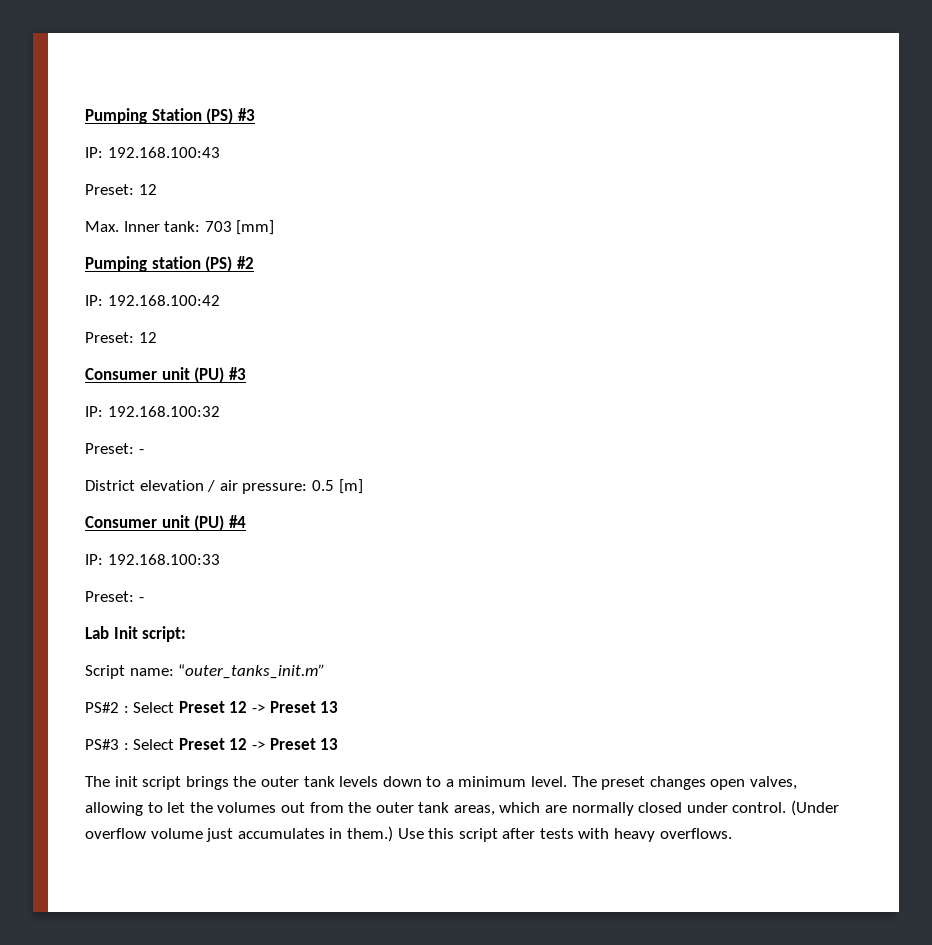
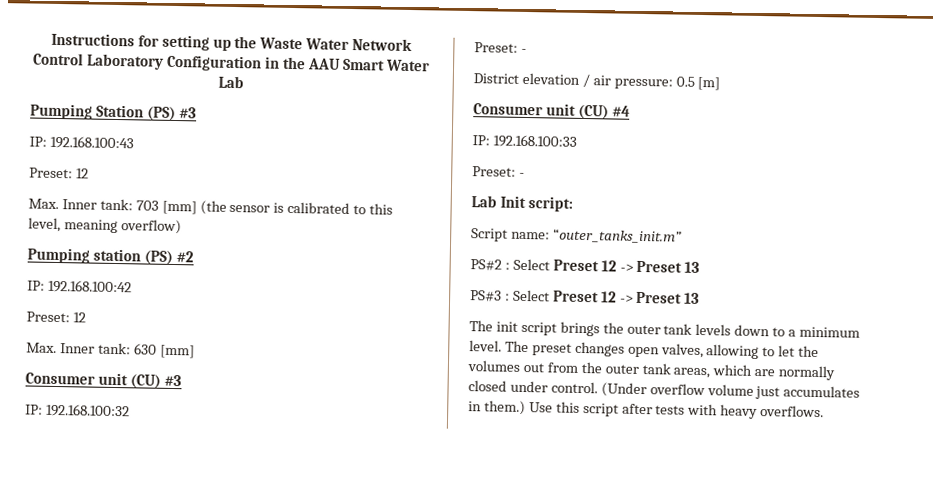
+ Instructions for setting up the Waste Water Network Control Laboratory Configuration in the AAU Smart Water Lab
- Max. Inner tank: 703 [mm]
+ Max. Inner tank: 703 [mm] (the sensor is calibrated to this level, meaning overflow)
- Consumer unit (PU) #3
+ Max. Inner tank: 630 [mm]
+ Consumer unit (CU) #3
- Consumer unit (PU) #4
+ Consumer unit (CU) #4

